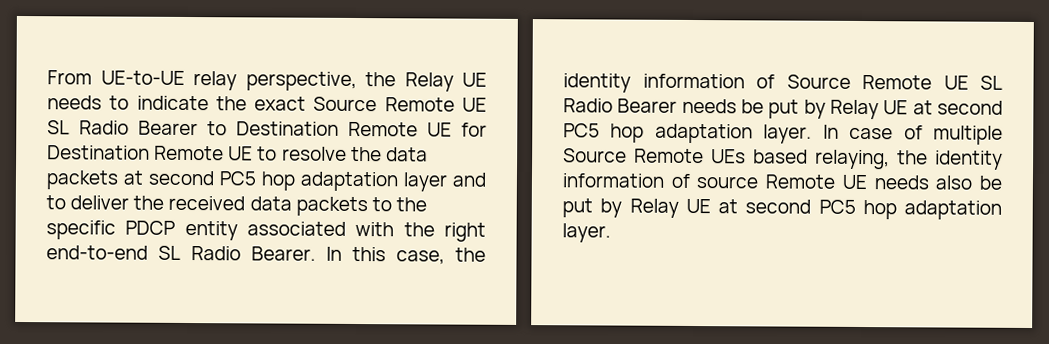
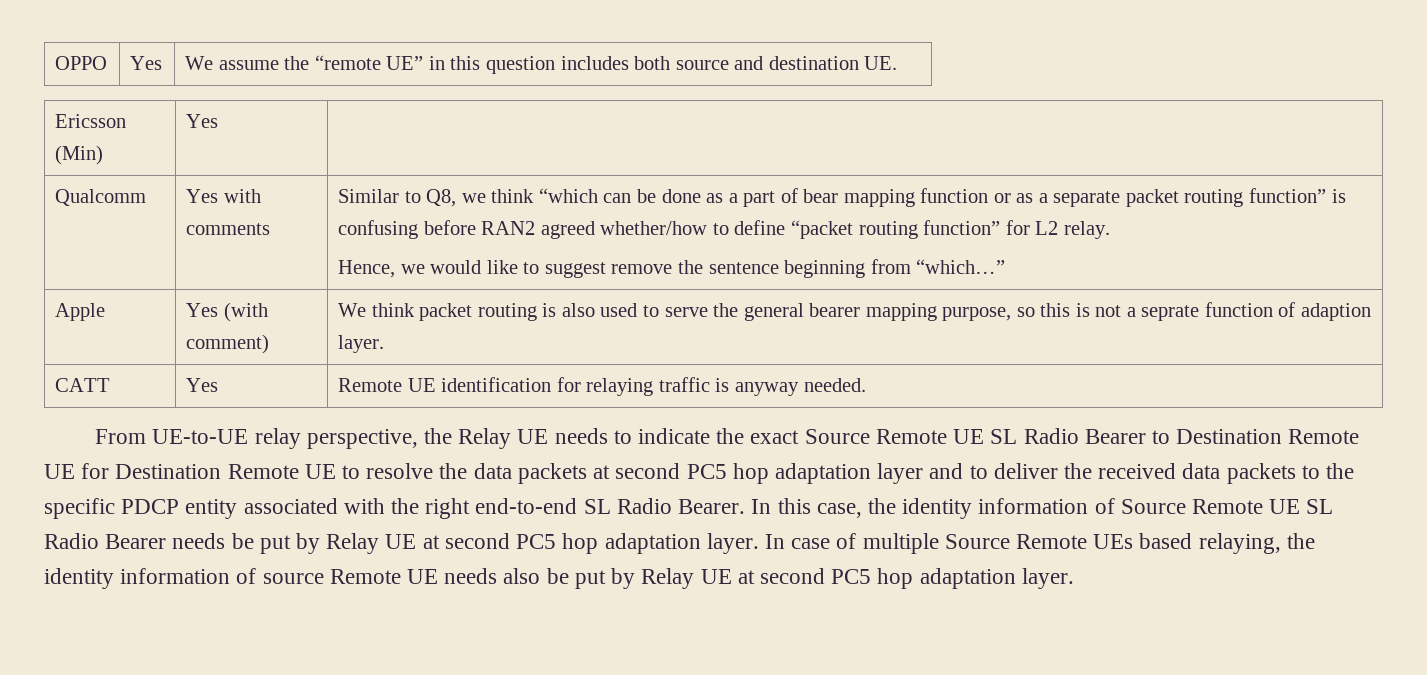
+ OPPO | Yes | We assume the “remote UE” in this question includes both source and destination UE.
+ Ericsson (Min) | Yes |
+ Qualcomm | Yes with comments | Similar to Q8, we think “which can be done as a part of bear mapping function or as a separate packet routing function” is confusing before RAN2 agreed whether/how to define “packet routing function” for L2 relay.
+ Hence, we would like to suggest remove the sentence beginning from “which…”
+ Apple | Yes (with comment) | We think packet routing is also used to serve the general bearer mapping purpose, so this is not a seprate function of adaption layer.
+ CATT | Yes | Remote UE identification for relaying traffic is anyway needed.

